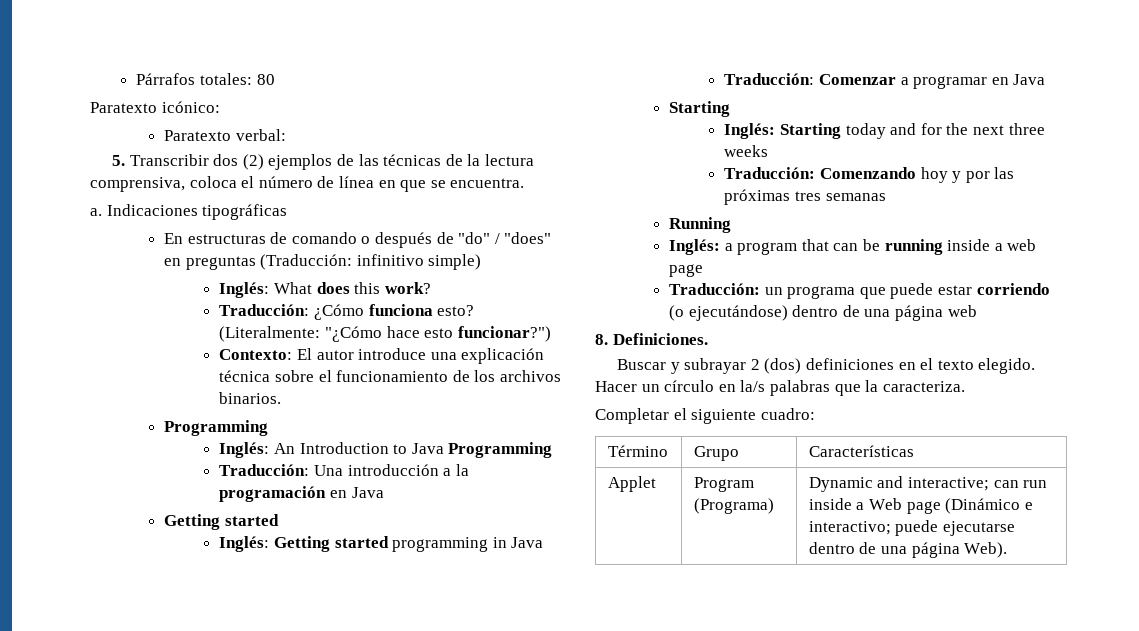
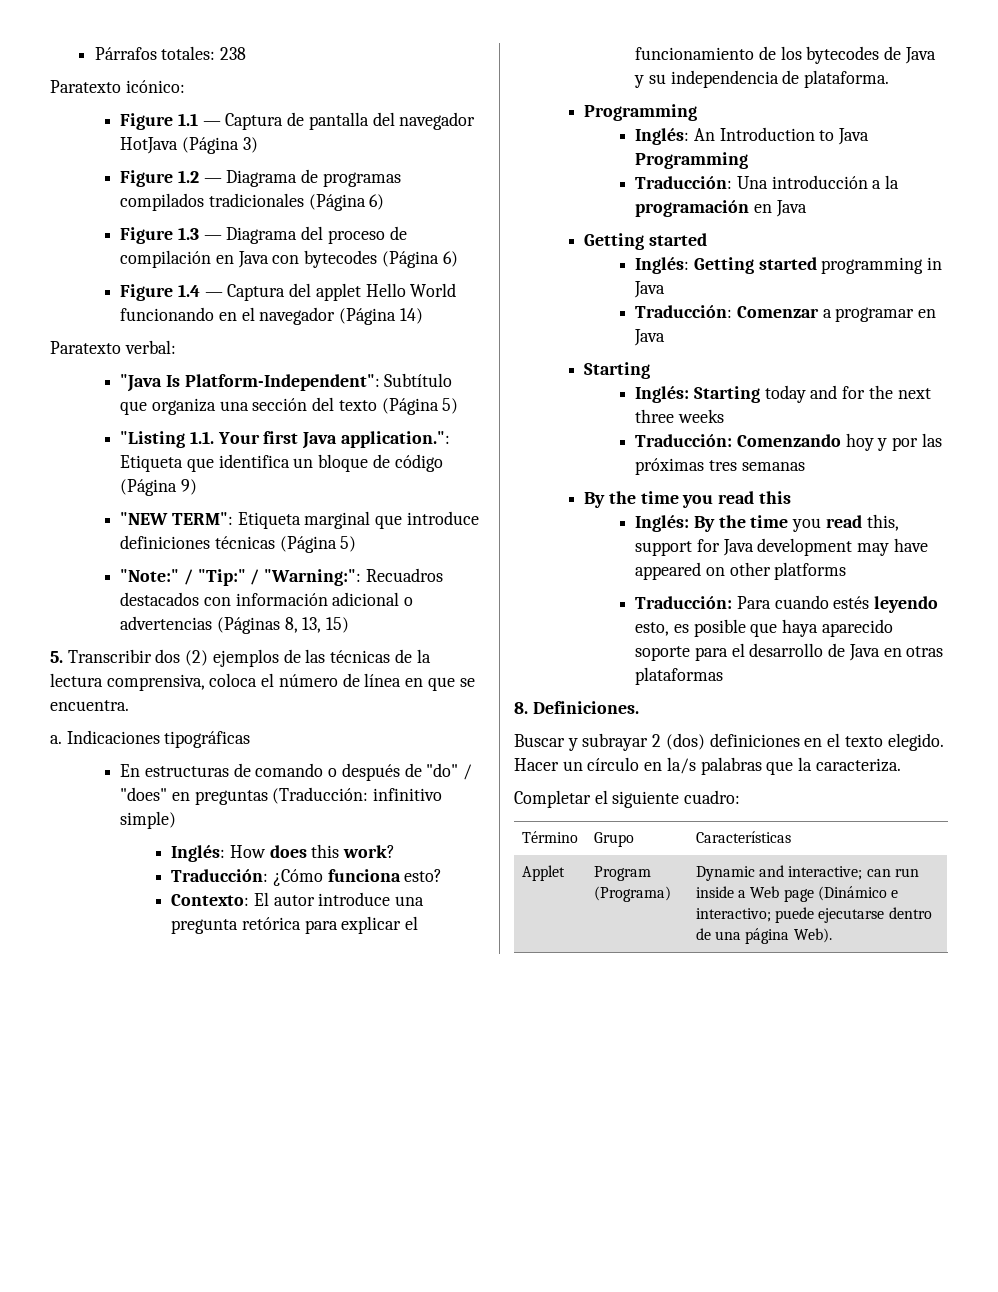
- Párrafos totales: 80
+ Párrafos totales: 238
+ Figure 1.1 — Captura de pantalla del navegador HotJava (Página 3)
+ Figure 1.2 — Diagrama de programas compilados tradicionales (Página 6)
+ Figure 1.3 — Diagrama del proceso de compilación en Java con bytecodes (Página 6)
+ Figure 1.4 — Captura del applet Hello World funcionando en el navegador (Página 14)
  Paratexto verbal:
+ "Java Is Platform-Independent": Subtítulo que organiza una sección del texto (Página 5)
+ "Listing 1.1. Your first Java application.": Etiqueta que identifica un bloque de código (Página 9)
+ "NEW TERM": Etiqueta marginal que introduce definiciones técnicas (Página 5)
+ "Note:" / "Tip:" / "Warning:": Recuadros destacados con información adicional o advertencias (Páginas 8, 13, 15)
- Inglés: What does this work?
+ Inglés: How does this work?
- (Literalmente: "¿Cómo hace esto funcionar?")
- Contexto: El autor introduce una explicación técnica sobre el funcionamiento de los archivos binarios.
+ Contexto: El autor introduce una pregunta retórica para explicar el funcionamiento de los bytecodes de Java y su independencia de plataforma.
- Running
- Inglés: a program that can be running inside a web page
- Traducción: un programa que puede estar corriendo (o ejecutándose) dentro de una página web
+ By the time you read this
+ Inglés: By the time you read this, support for Java development may have appeared on other platforms
+ Traducción: Para cuando estés leyendo esto, es posible que haya aparecido soporte para el desarrollo de Java en otras plataformas

